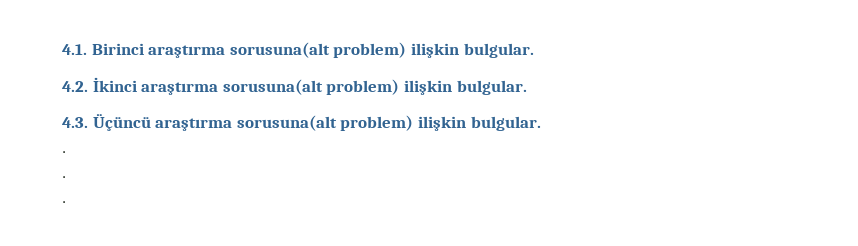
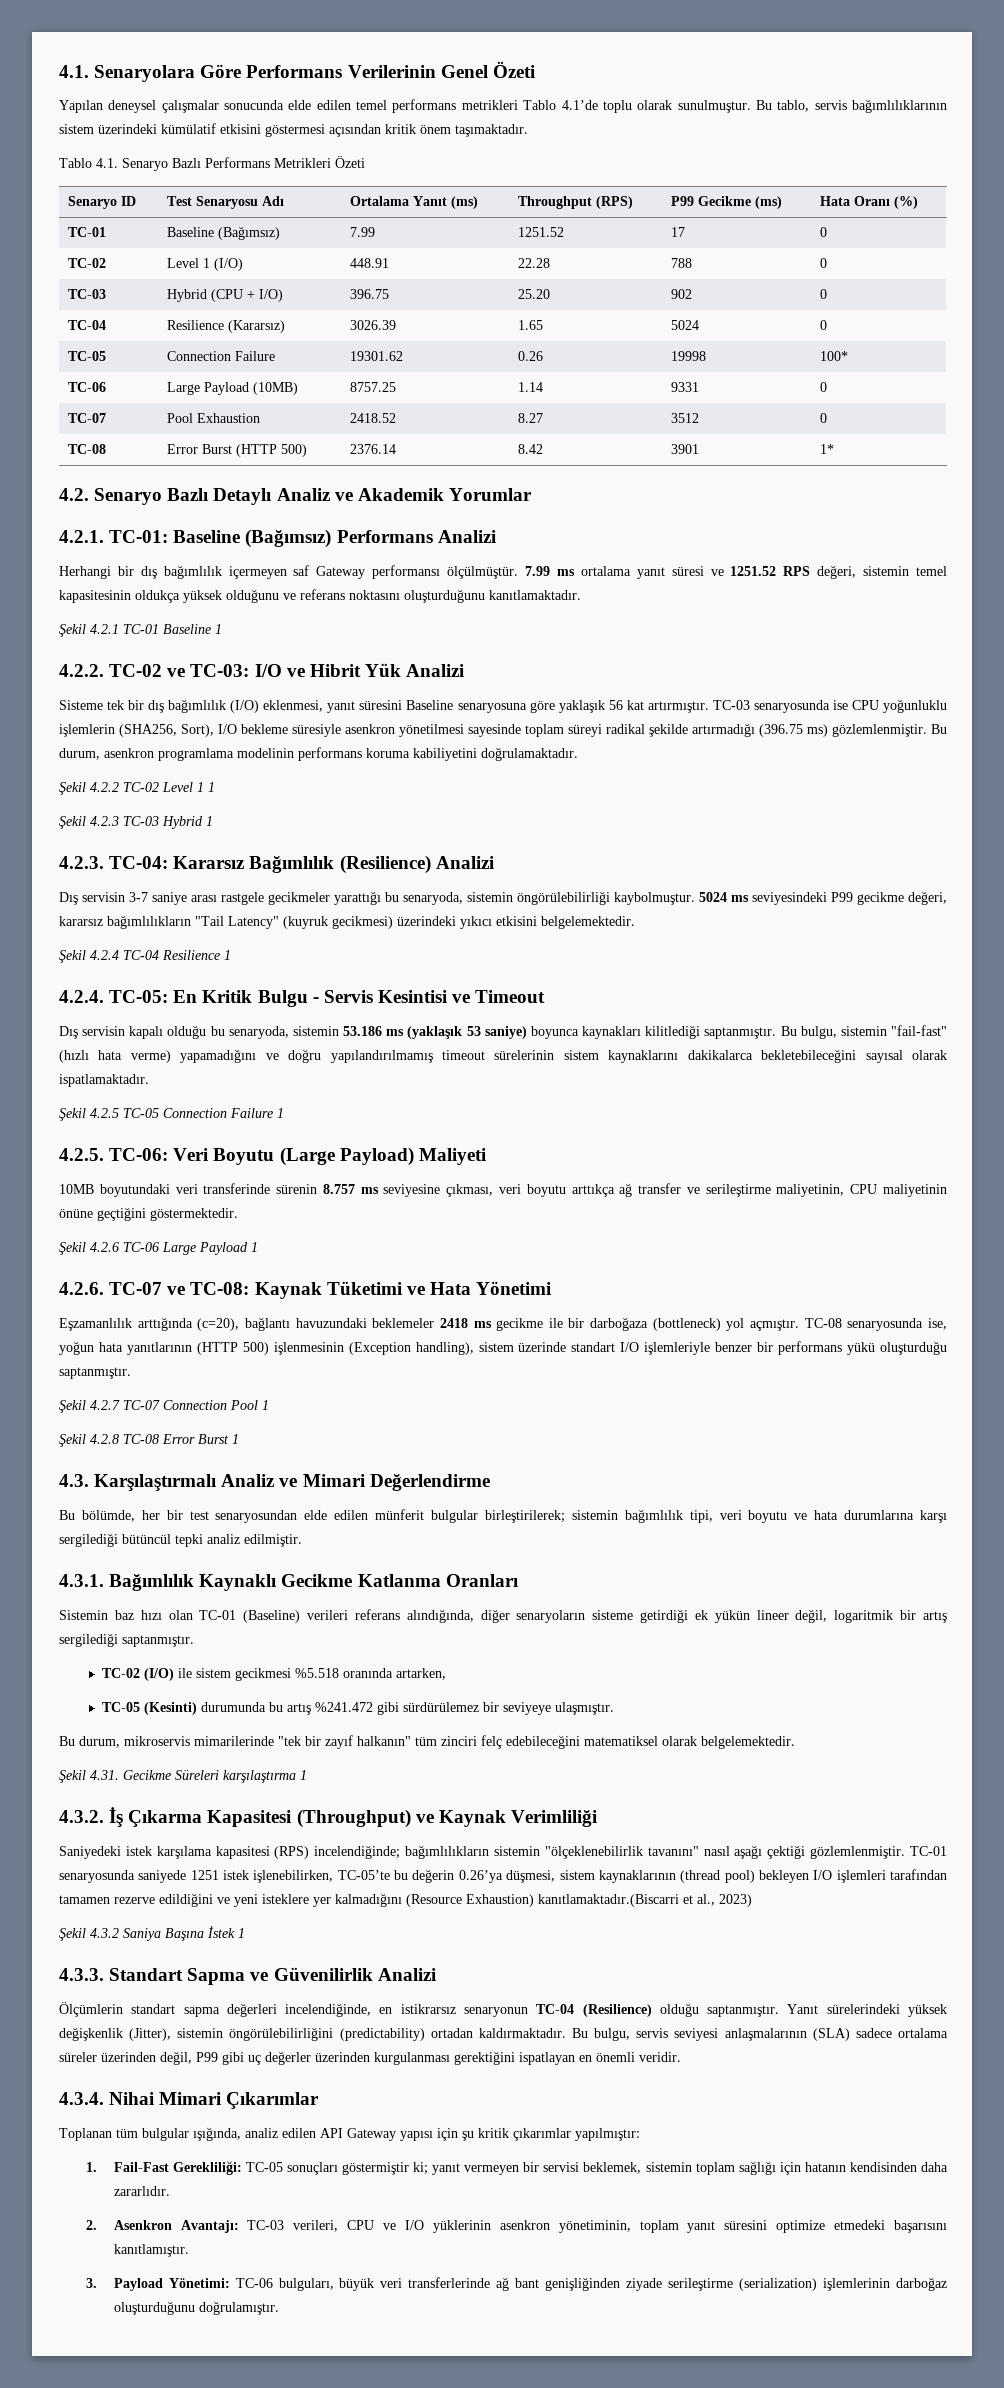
- 4.1. Birinci araştırma sorusuna(alt problem) ilişkin bulgular.
- 4.2. İkinci araştırma sorusuna(alt problem) ilişkin bulgular.
- 4.3. Üçüncü araştırma sorusuna(alt problem) ilişkin bulgular.
- .
- .
- .
+ 4.1. Senaryolara Göre Performans Verilerinin Genel Özeti
+ Yapılan deneysel çalışmalar sonucunda elde edilen temel performans metrikleri Tablo 4.1’de toplu olarak sunulmuştur. Bu tablo, servis bağımlılıklarının sistem üzerindeki kümülatif etkisini göstermesi açısından kritik önem taşımaktadır.
+ Tablo 4.1. Senaryo Bazlı Performans Metrikleri Özeti
+ Senaryo ID | Test Senaryosu Adı | Ortalama Yanıt (ms) | Throughput (RPS) | P99 Gecikme (ms) | Hata Oranı (%)
+ TC-01 | Baseline (Bağımsız) | 7.99 | 1251.52 | 17 | 0
+ TC-02 | Level 1 (I/O) | 448.91 | 22.28 | 788 | 0
+ TC-03 | Hybrid (CPU + I/O) | 396.75 | 25.20 | 902 | 0
+ TC-04 | Resilience (Kararsız) | 3026.39 | 1.65 | 5024 | 0
+ TC-05 | Connection Failure | 19301.62 | 0.26 | 19998 | 100*
+ TC-06 | Large Payload (10MB) | 8757.25 | 1.14 | 9331 | 0
+ TC-07 | Pool Exhaustion | 2418.52 | 8.27 | 3512 | 0
+ TC-08 | Error Burst (HTTP 500) | 2376.14 | 8.42 | 3901 | 1*
+ 4.2. Senaryo Bazlı Detaylı Analiz ve Akademik Yorumlar
+ 4.2.1. TC-01: Baseline (Bağımsız) Performans Analizi
+ Herhangi bir dış bağımlılık içermeyen saf Gateway performansı ölçülmüştür. 7.99 ms ortalama yanıt süresi ve 1251.52 RPS değeri, sistemin temel kapasitesinin oldukça yüksek olduğunu ve referans noktasını oluşturduğunu kanıtlamaktadır.
+ Şekil 4.2.1 TC-01 Baseline 1
+ 4.2.2. TC-02 ve TC-03: I/O ve Hibrit Yük Analizi
+ Sisteme tek bir dış bağımlılık (I/O) eklenmesi, yanıt süresini Baseline senaryosuna göre yaklaşık 56 kat artırmıştır. TC-03 senaryosunda ise CPU yoğunluklu işlemlerin (SHA256, Sort), I/O bekleme süresiyle asenkron yönetilmesi sayesinde toplam süreyi radikal şekilde artırmadığı (396.75 ms) gözlemlenmiştir. Bu durum, asenkron programlama modelinin performans koruma kabiliyetini doğrulamaktadır.
+ Şekil 4.2.2 TC-02 Level 1 1
+ Şekil 4.2.3 TC-03 Hybrid 1
+ 4.2.3. TC-04: Kararsız Bağımlılık (Resilience) Analizi
+ Dış servisin 3-7 saniye arası rastgele gecikmeler yarattığı bu senaryoda, sistemin öngörülebilirliği kaybolmuştur. 5024 ms seviyesindeki P99 gecikme değeri, kararsız bağımlılıkların "Tail Latency" (kuyruk gecikmesi) üzerindeki yıkıcı etkisini belgelemektedir.
+ Şekil 4.2.4 TC-04 Resilience 1
+ 4.2.4. TC-05: En Kritik Bulgu - Servis Kesintisi ve Timeout
+ Dış servisin kapalı olduğu bu senaryoda, sistemin 53.186 ms (yaklaşık 53 saniye) boyunca kaynakları kilitlediği saptanmıştır. Bu bulgu, sistemin "fail-fast" (hızlı hata verme) yapamadığını ve doğru yapılandırılmamış timeout sürelerinin sistem kaynaklarını dakikalarca bekletebileceğini sayısal olarak ispatlamaktadır.
+ Şekil 4.2.5 TC-05 Connection Failure 1
+ 4.2.5. TC-06: Veri Boyutu (Large Payload) Maliyeti
+ 10MB boyutundaki veri transferinde sürenin 8.757 ms seviyesine çıkması, veri boyutu arttıkça ağ transfer ve serileştirme maliyetinin, CPU maliyetinin önüne geçtiğini göstermektedir.
+ Şekil 4.2.6 TC-06 Large Payload 1
+ 4.2.6. TC-07 ve TC-08: Kaynak Tüketimi ve Hata Yönetimi
+ Eşzamanlılık arttığında (c=20), bağlantı havuzundaki beklemeler 2418 ms gecikme ile bir darboğaza (bottleneck) yol açmıştır. TC-08 senaryosunda ise, yoğun hata yanıtlarının (HTTP 500) işlenmesinin (Exception handling), sistem üzerinde standart I/O işlemleriyle benzer bir performans yükü oluşturduğu saptanmıştır.
+ Şekil 4.2.7 TC-07 Connection Pool 1
+ Şekil 4.2.8 TC-08 Error Burst 1
+ 4.3. Karşılaştırmalı Analiz ve Mimari Değerlendirme
+ Bu bölümde, her bir test senaryosundan elde edilen münferit bulgular birleştirilerek; sistemin bağımlılık tipi, veri boyutu ve hata durumlarına karşı sergilediği bütüncül tepki analiz edilmiştir.
+ 4.3.1. Bağımlılık Kaynaklı Gecikme Katlanma Oranları
+ Sistemin baz hızı olan TC-01 (Baseline) verileri referans alındığında, diğer senaryoların sisteme getirdiği ek yükün lineer değil, logaritmik bir artış sergilediği saptanmıştır.
+ TC-02 (I/O) ile sistem gecikmesi %5.518 oranında artarken,
+ TC-05 (Kesinti) durumunda bu artış %241.472 gibi sürdürülemez bir seviyeye ulaşmıştır.
+ Bu durum, mikroservis mimarilerinde "tek bir zayıf halkanın" tüm zinciri felç edebileceğini matematiksel olarak belgelemektedir.
+ Şekil 4.31. Gecikme Süreleri karşılaştırma 1
+ 4.3.2. İş Çıkarma Kapasitesi (Throughput) ve Kaynak Verimliliği
+ Saniyedeki istek karşılama kapasitesi (RPS) incelendiğinde; bağımlılıkların sistemin "ölçeklenebilirlik tavanını" nasıl aşağı çektiği gözlemlenmiştir. TC-01 senaryosunda saniyede 1251 istek işlenebilirken, TC-05’te bu değerin 0.26’ya düşmesi, sistem kaynaklarının (thread pool) bekleyen I/O işlemleri tarafından tamamen rezerve edildiğini ve yeni isteklere yer kalmadığını (Resource Exhaustion) kanıtlamaktadır.(Biscarri et al., 2023)
+ Şekil 4.3.2 Saniya Başına İstek 1
+ 4.3.3. Standart Sapma ve Güvenilirlik Analizi
+ Ölçümlerin standart sapma değerleri incelendiğinde, en istikrarsız senaryonun TC-04 (Resilience) olduğu saptanmıştır. Yanıt sürelerindeki yüksek değişkenlik (Jitter), sistemin öngörülebilirliğini (predictability) ortadan kaldırmaktadır. Bu bulgu, servis seviyesi anlaşmalarının (SLA) sadece ortalama süreler üzerinden değil, P99 gibi uç değerler üzerinden kurgulanması gerektiğini ispatlayan en önemli veridir.
+ 4.3.4. Nihai Mimari Çıkarımlar
+ Toplanan tüm bulgular ışığında, analiz edilen API Gateway yapısı için şu kritik çıkarımlar yapılmıştır:
+ 1. Fail-Fast Gerekliliği: TC-05 sonuçları göstermiştir ki; yanıt vermeyen bir servisi beklemek, sistemin toplam sağlığı için hatanın kendisinden daha zararlıdır.
+ 2. Asenkron Avantajı: TC-03 verileri, CPU ve I/O yüklerinin asenkron yönetiminin, toplam yanıt süresini optimize etmedeki başarısını kanıtlamıştır.
+ 3. Payload Yönetimi: TC-06 bulguları, büyük veri transferlerinde ağ bant genişliğinden ziyade serileştirme (serialization) işlemlerinin darboğaz oluşturduğunu doğrulamıştır.

